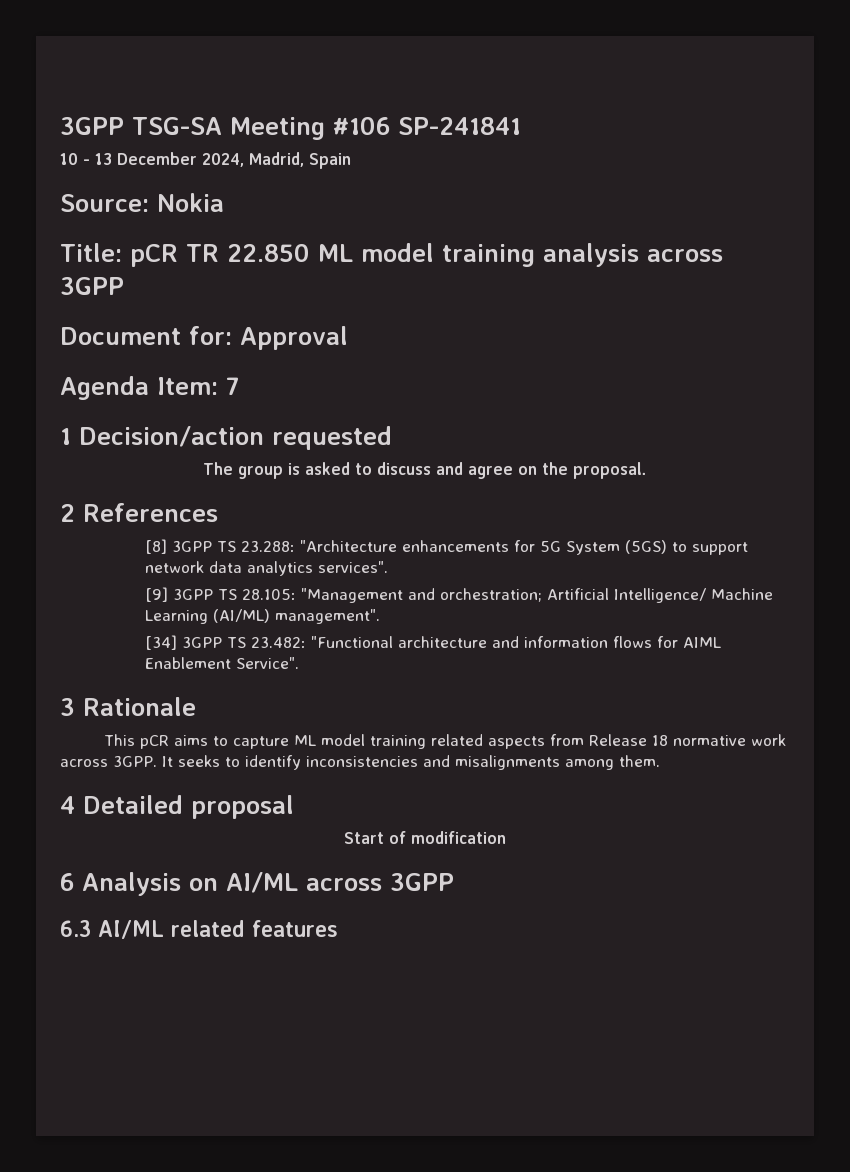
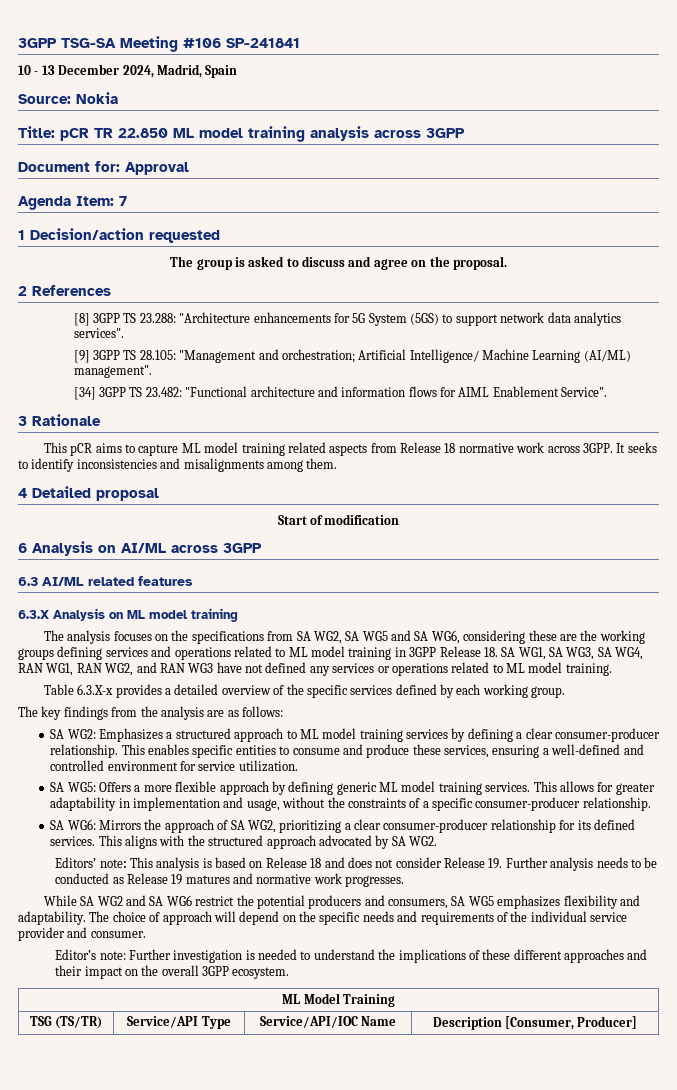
+ 6.3.X Analysis on ML model training
+ The analysis focuses on the specifications from SA WG2, SA WG5 and SA WG6, considering these are the working groups defining services and operations related to ML model training in 3GPP Release 18. SA WG1, SA WG3, SA WG4, RAN WG1, RAN WG2, and RAN WG3 have not defined any services or operations related to ML model training.
+ Table 6.3.X-x provides a detailed overview of the specific services defined by each working group.
+ The key findings from the analysis are as follows:
+ SA WG2: Emphasizes a structured approach to ML model training services by defining a clear consumer-producer relationship. This enables specific entities to consume and produce these services, ensuring a well-defined and controlled environment for service utilization.
+ SA WG5: Offers a more flexible approach by defining generic ML model training services. This allows for greater adaptability in implementation and usage, without the constraints of a specific consumer-producer relationship.
+ SA WG6: Mirrors the approach of SA WG2, prioritizing a clear consumer-producer relationship for its defined services. This aligns with the structured approach advocated by SA WG2.
+ Editors’ note: This analysis is based on Release 18 and does not consider Release 19. Further analysis needs to be conducted as Release 19 matures and normative work progresses.
+ While SA WG2 and SA WG6 restrict the potential producers and consumers, SA WG5 emphasizes flexibility and adaptability. The choice of approach will depend on the specific needs and requirements of the individual service provider and consumer.
+ Editor’s note: Further investigation is needed to understand the implications of these different approaches and their impact on the overall 3GPP ecosystem.
+ ML Model Training
+ TSG (TS/TR) | Service/API Type | Service/API/IOC Name | Description [Consumer, Producer]

